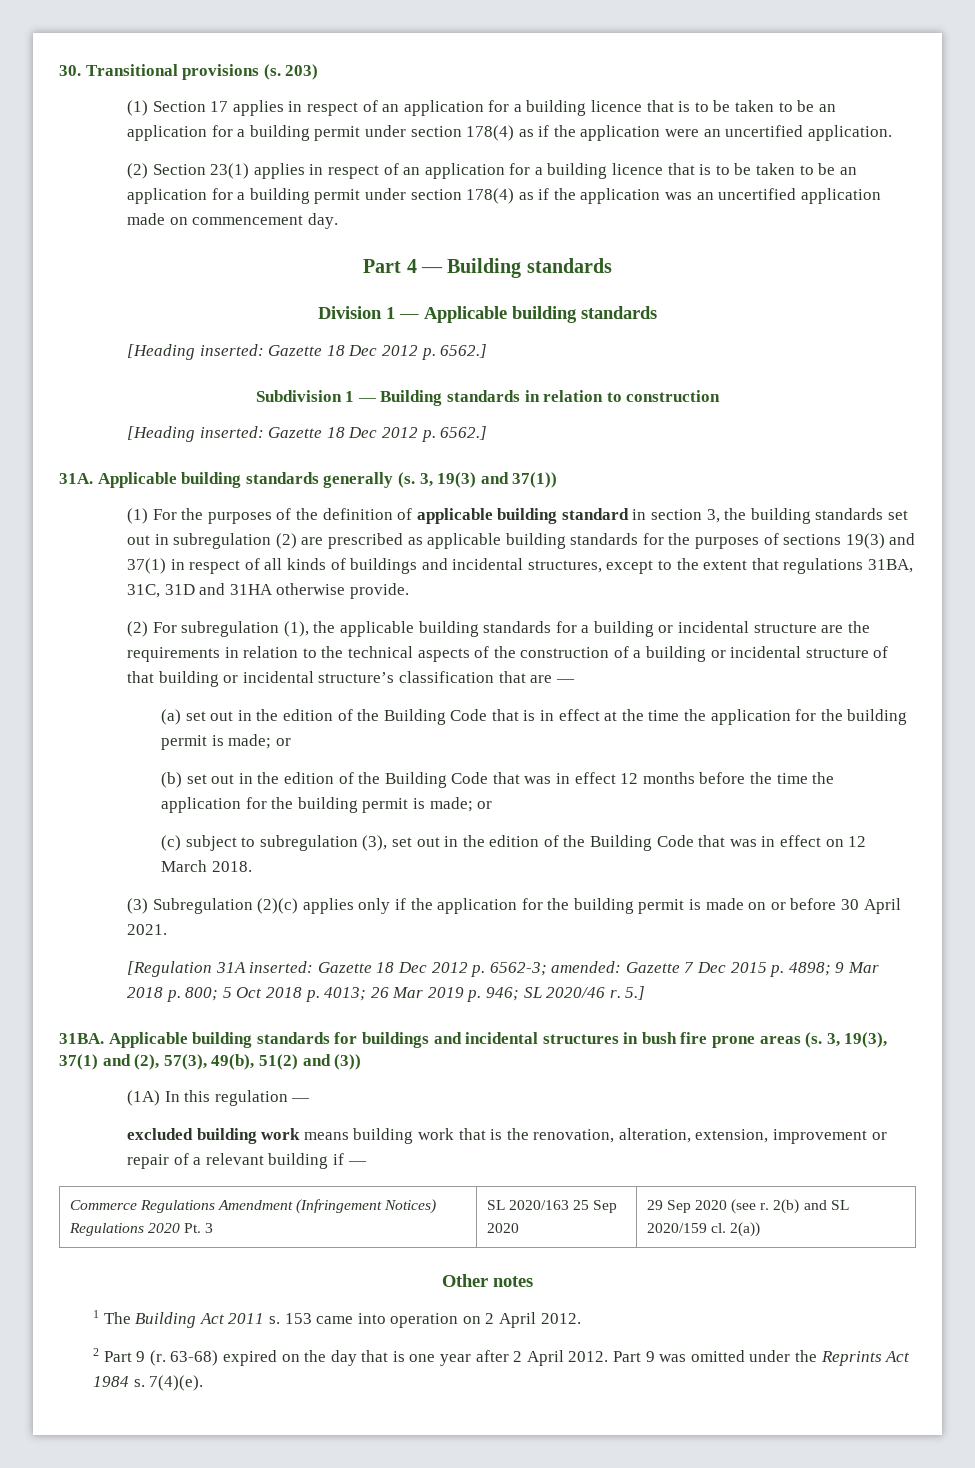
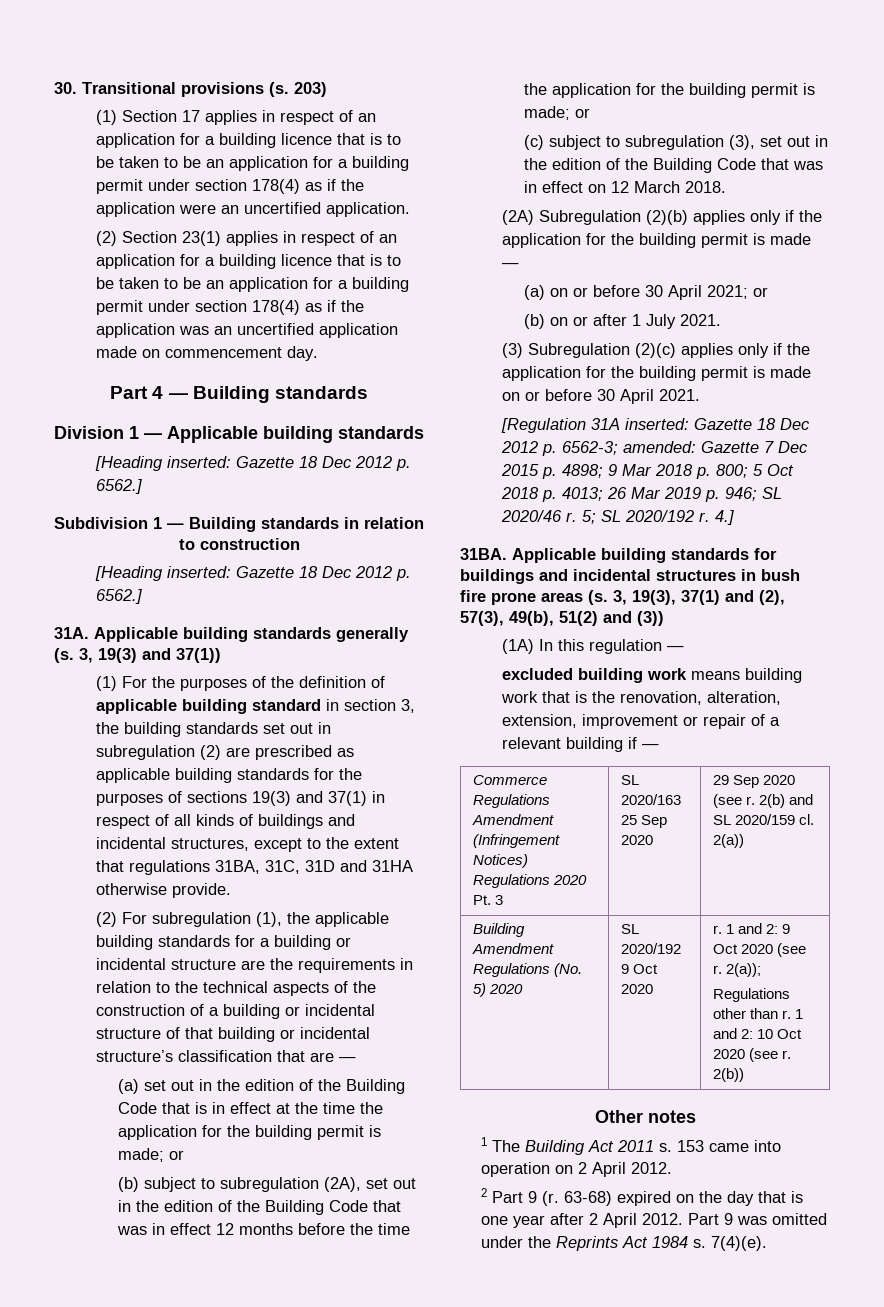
- (b) set out in the edition of the Building Code that was in effect 12 months before the time the application for the building permit is made; or
+ (b) subject to subregulation (2A), set out in the edition of the Building Code that was in effect 12 months before the time the application for the building permit is made; or
+ (2A) Subregulation (2)(b) applies only if the application for the building permit is made —
+ (a) on or before 30 April 2021; or
+ (b) on or after 1 July 2021.
- 5.]
+ 5; SL 2020/192 r. 4.]
+ Building Amendment Regulations (No. 5) 2020 | SL 2020/192 9 Oct 2020 | r. 1 and 2: 9 Oct 2020 (see r. 2(a));
+ Regulations other than r. 1 and 2: 10 Oct 2020 (see r. 2(b))

